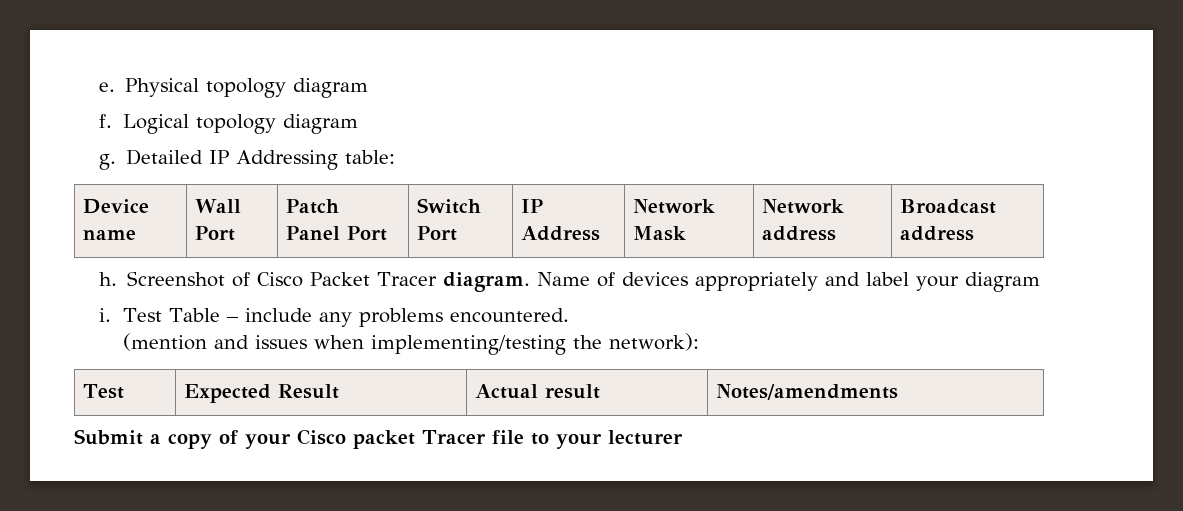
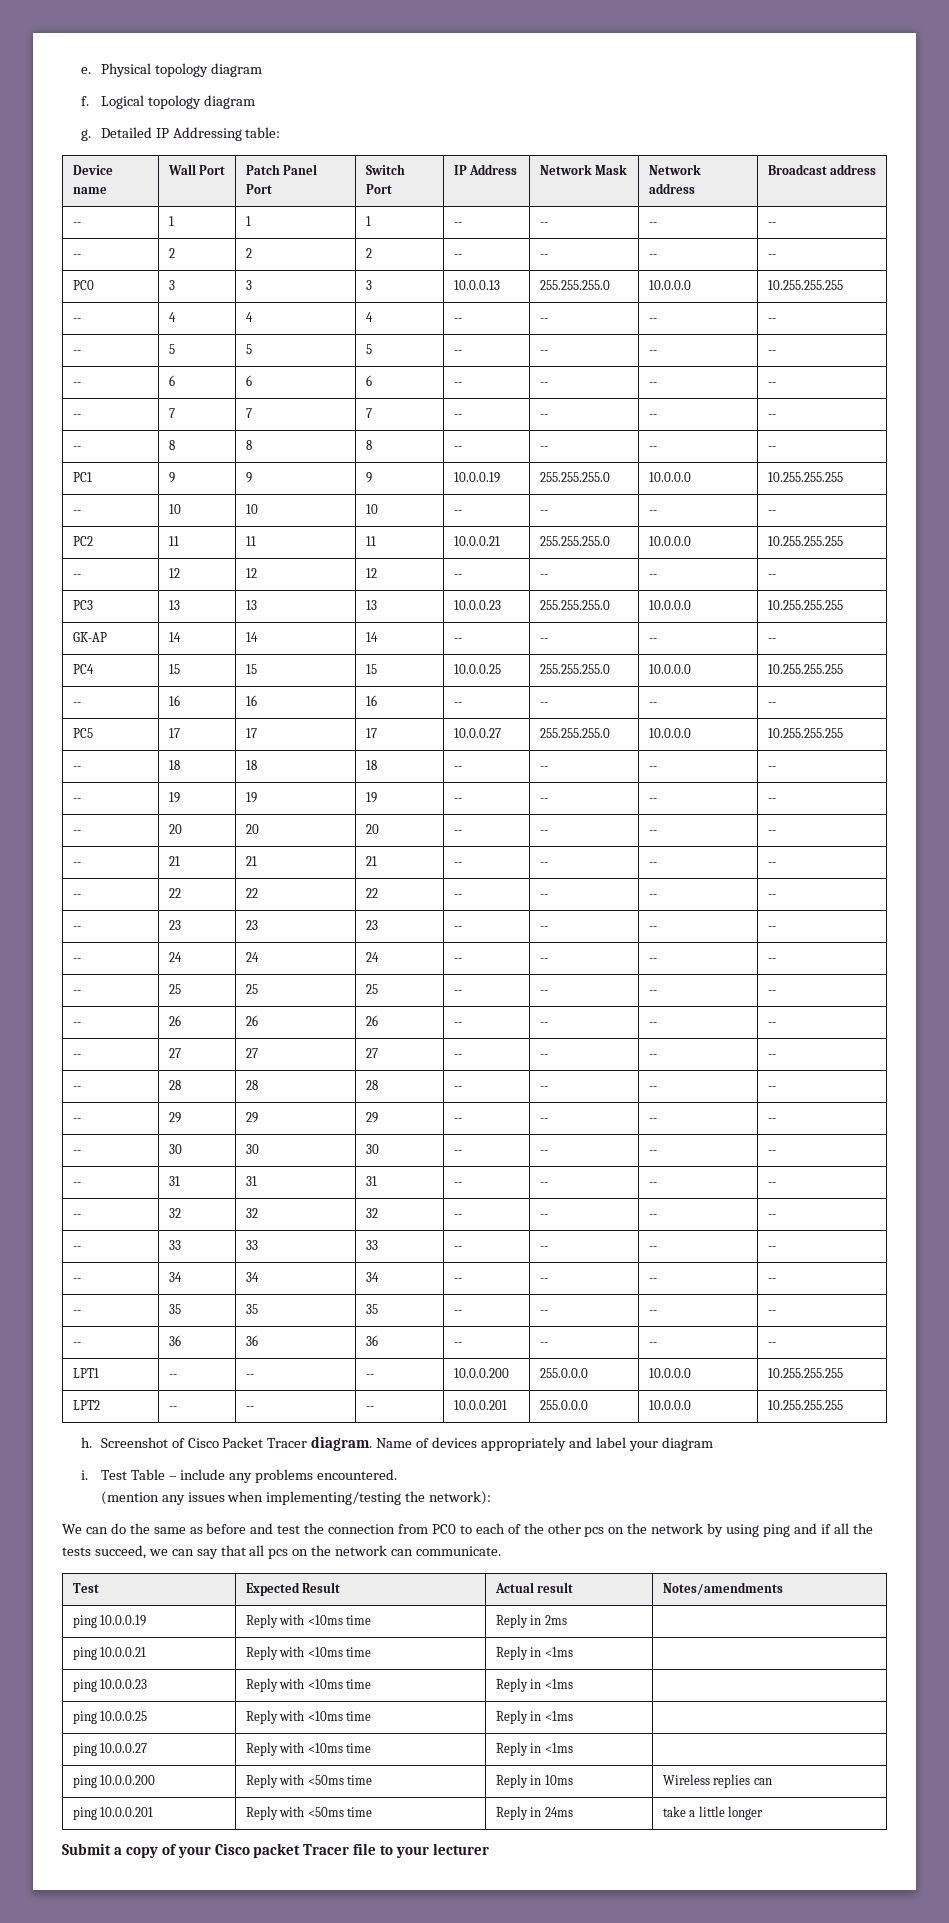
+ -- | 1 | 1 | 1 | -- | -- | -- | --
+ -- | 2 | 2 | 2 | -- | -- | -- | --
+ PC0 | 3 | 3 | 3 | 10.0.0.13 | 255.255.255.0 | 10.0.0.0 | 10.255.255.255
+ -- | 4 | 4 | 4 | -- | -- | -- | --
+ -- | 5 | 5 | 5 | -- | -- | -- | --
+ -- | 6 | 6 | 6 | -- | -- | -- | --
+ -- | 7 | 7 | 7 | -- | -- | -- | --
+ -- | 8 | 8 | 8 | -- | -- | -- | --
+ PC1 | 9 | 9 | 9 | 10.0.0.19 | 255.255.255.0 | 10.0.0.0 | 10.255.255.255
+ -- | 10 | 10 | 10 | -- | -- | -- | --
+ PC2 | 11 | 11 | 11 | 10.0.0.21 | 255.255.255.0 | 10.0.0.0 | 10.255.255.255
+ -- | 12 | 12 | 12 | -- | -- | -- | --
+ PC3 | 13 | 13 | 13 | 10.0.0.23 | 255.255.255.0 | 10.0.0.0 | 10.255.255.255
+ GK-AP | 14 | 14 | 14 | -- | -- | -- | --
+ PC4 | 15 | 15 | 15 | 10.0.0.25 | 255.255.255.0 | 10.0.0.0 | 10.255.255.255
+ -- | 16 | 16 | 16 | -- | -- | -- | --
+ PC5 | 17 | 17 | 17 | 10.0.0.27 | 255.255.255.0 | 10.0.0.0 | 10.255.255.255
+ -- | 18 | 18 | 18 | -- | -- | -- | --
+ -- | 19 | 19 | 19 | -- | -- | -- | --
+ -- | 20 | 20 | 20 | -- | -- | -- | --
+ -- | 21 | 21 | 21 | -- | -- | -- | --
+ -- | 22 | 22 | 22 | -- | -- | -- | --
+ -- | 23 | 23 | 23 | -- | -- | -- | --
+ -- | 24 | 24 | 24 | -- | -- | -- | --
+ -- | 25 | 25 | 25 | -- | -- | -- | --
+ -- | 26 | 26 | 26 | -- | -- | -- | --
+ -- | 27 | 27 | 27 | -- | -- | -- | --
+ -- | 28 | 28 | 28 | -- | -- | -- | --
+ -- | 29 | 29 | 29 | -- | -- | -- | --
+ -- | 30 | 30 | 30 | -- | -- | -- | --
+ -- | 31 | 31 | 31 | -- | -- | -- | --
+ -- | 32 | 32 | 32 | -- | -- | -- | --
+ -- | 33 | 33 | 33 | -- | -- | -- | --
+ -- | 34 | 34 | 34 | -- | -- | -- | --
+ -- | 35 | 35 | 35 | -- | -- | -- | --
+ -- | 36 | 36 | 36 | -- | -- | -- | --
+ LPT1 | -- | -- | -- | 10.0.0.200 | 255.0.0.0 | 10.0.0.0 | 10.255.255.255
+ LPT2 | -- | -- | -- | 10.0.0.201 | 255.0.0.0 | 10.0.0.0 | 10.255.255.255
- (mention and issues when implementing/testing the network):
+ (mention any issues when implementing/testing the network):
+ We can do the same as before and test the connection from PC0 to each of the other pcs on the network by using ping and if all the tests succeed, we can say that all pcs on the network can communicate.
+ ping 10.0.0.19 | Reply with <10ms time | Reply in 2ms |
+ ping 10.0.0.21 | Reply with <10ms time | Reply in <1ms |
+ ping 10.0.0.23 | Reply with <10ms time | Reply in <1ms |
+ ping 10.0.0.25 | Reply with <10ms time | Reply in <1ms |
+ ping 10.0.0.27 | Reply with <10ms time | Reply in <1ms |
+ ping 10.0.0.200 | Reply with <50ms time | Reply in 10ms | Wireless replies can
+ ping 10.0.0.201 | Reply with <50ms time | Reply in 24ms | take a little longer

